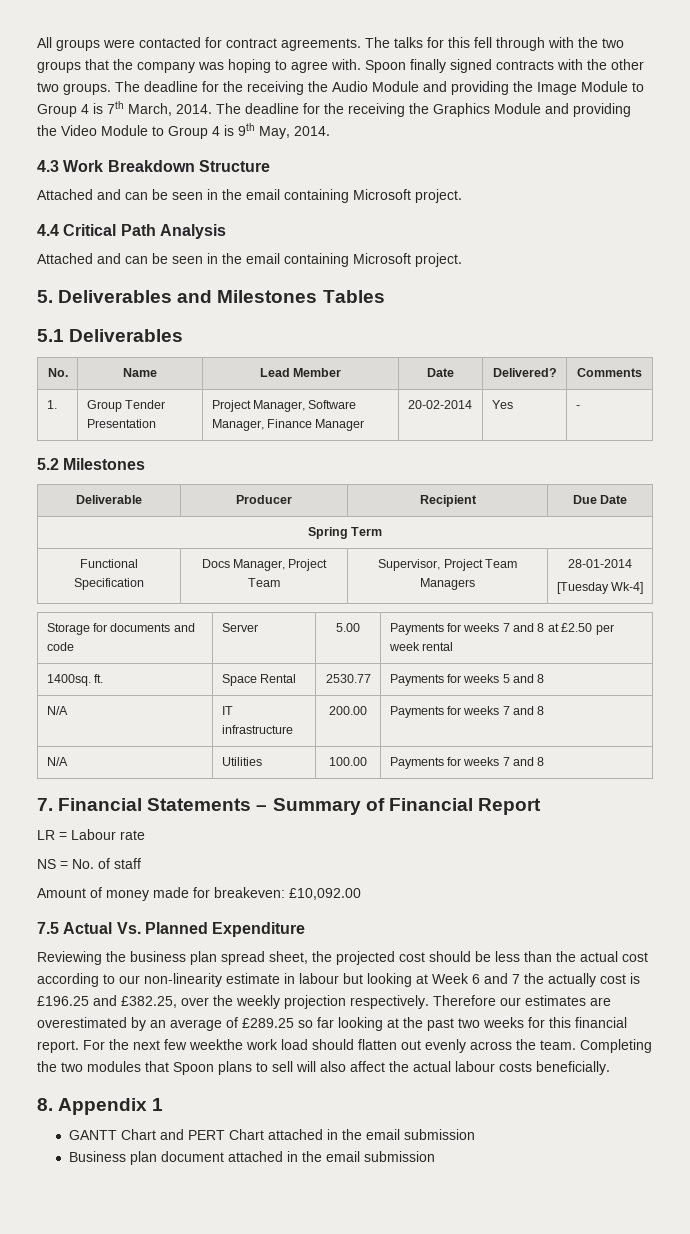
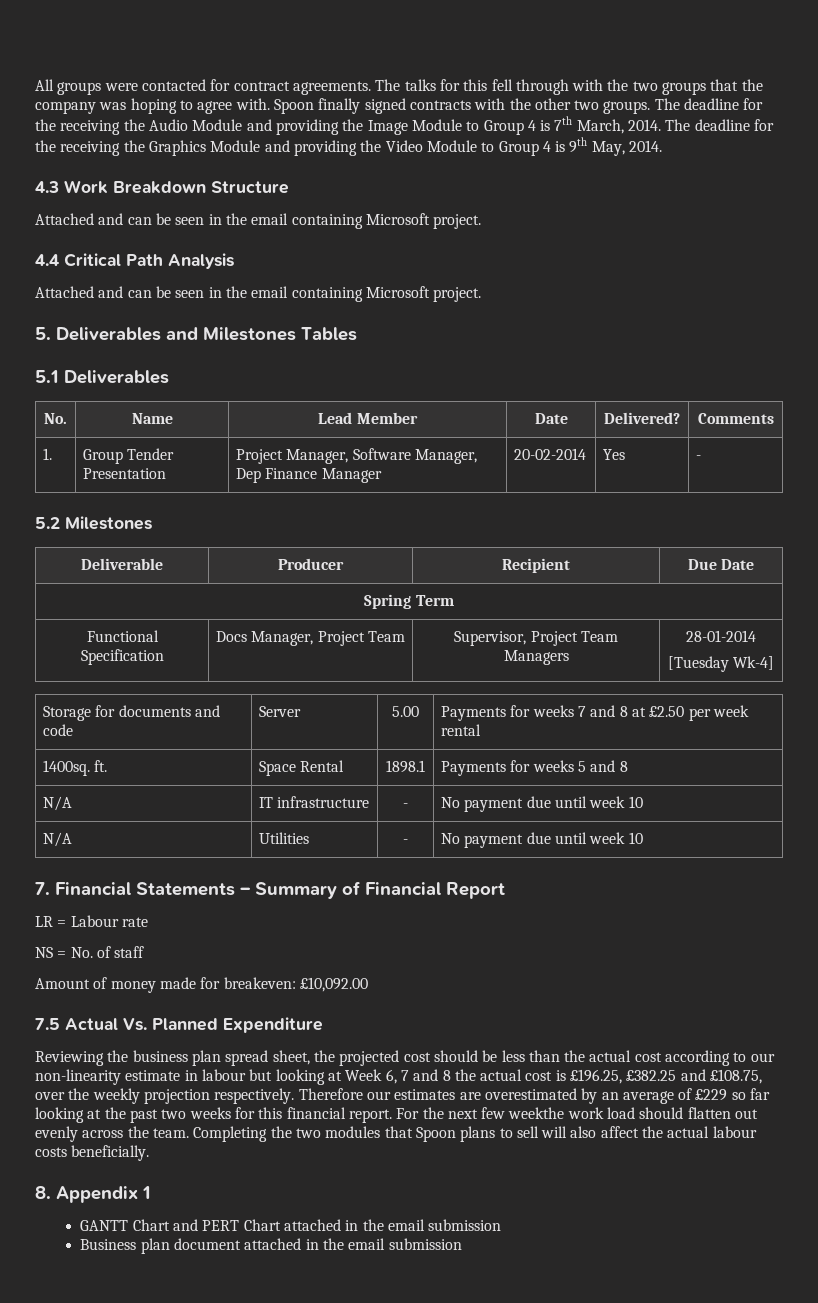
- 1. | Group Tender Presentation | Project Manager, Software Manager, Finance Manager | 20-02-2014 | Yes | -
+ 1. | Group Tender Presentation | Project Manager, Software Manager, Dep Finance Manager | 20-02-2014 | Yes | -
- 1400sq. ft. | Space Rental | 2530.77 | Payments for weeks 5 and 8
+ 1400sq. ft. | Space Rental | 1898.1 | Payments for weeks 5 and 8
- N/A | IT infrastructure | 200.00 | Payments for weeks 7 and 8
- N/A | Utilities | 100.00 | Payments for weeks 7 and 8
+ N/A | IT infrastructure | - | No payment due until week 10
+ N/A | Utilities | - | No payment due until week 10
- Reviewing the business plan spread sheet, the projected cost should be less than the actual cost according to our non-linearity estimate in labour but looking at Week 6 and 7 the actually cost is £196.25 and £382.25, over the weekly projection respectively.
+ Reviewing the business plan spread sheet, the projected cost should be less than the actual cost according to our non-linearity estimate in labour but looking at Week 6, 7 and 8 the actual cost is £196.25, £382.25 and £108.75, over the weekly projection respectively.
- Therefore our estimates are overestimated by an average of £289.25 so far looking at the past two weeks for this financial report.
+ Therefore our estimates are overestimated by an average of £229 so far looking at the past two weeks for this financial report.

